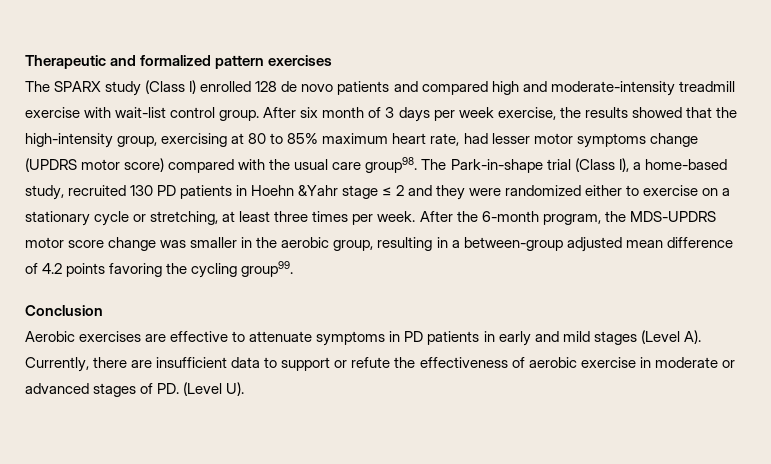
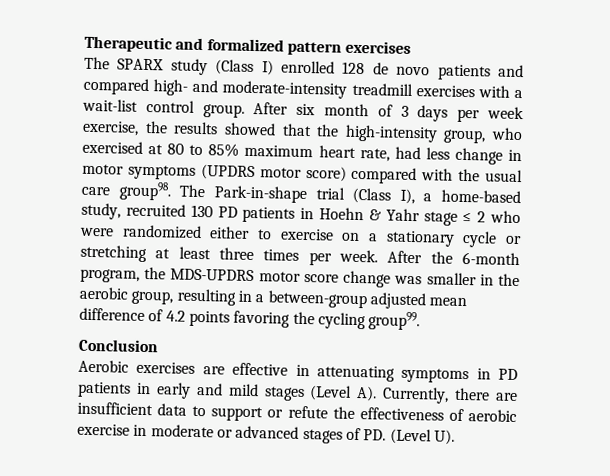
- The SPARX study (Class I) enrolled 128 de novo patients and compared high and moderate-intensity treadmill exercise with wait-list control group.
+ The SPARX study (Class I) enrolled 128 de novo patients and compared high- and moderate-intensity treadmill exercises with a wait-list control group.
- After six month of 3 days per week exercise, the results showed that the high-intensity group, exercising at 80 to 85% maximum heart rate, had lesser motor symptoms change (UPDRS motor score) compared with the usual care group98.
+ After six month of 3 days per week exercise, the results showed that the high-intensity group, who exercised at 80 to 85% maximum heart rate, had less change in motor symptoms (UPDRS motor score) compared with the usual care group98.
- The Park-in-shape trial (Class I), a home-based study, recruited 130 PD patients in Hoehn &Yahr stage ≤ 2 and they were randomized either to exercise on a stationary cycle or stretching, at least three times per week.
+ The Park-in-shape trial (Class I), a home-based study, recruited 130 PD patients in Hoehn & Yahr stage ≤ 2 who were randomized either to exercise on a stationary cycle or stretching at least three times per week.
- Aerobic exercises are effective to attenuate symptoms in PD patients in early and mild stages (Level A). Currently, there are insufficient data to support or refute the effectiveness of aerobic exercise in moderate or advanced stages of PD. (Level U).
+ Aerobic exercises are effective in attenuating symptoms in PD patients in early and mild stages (Level A). Currently, there are insufficient data to support or refute the effectiveness of aerobic exercise in moderate or advanced stages of PD. (Level U).

